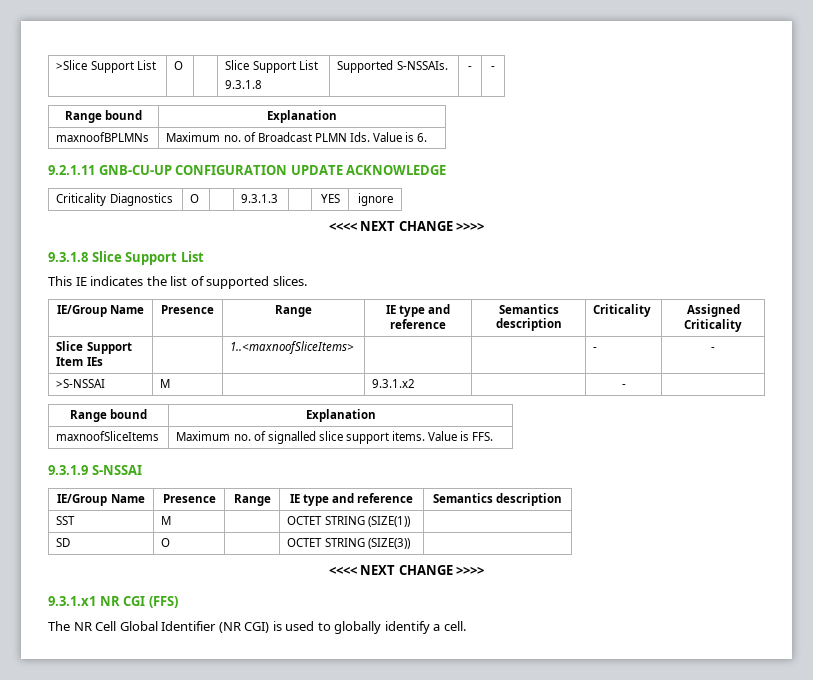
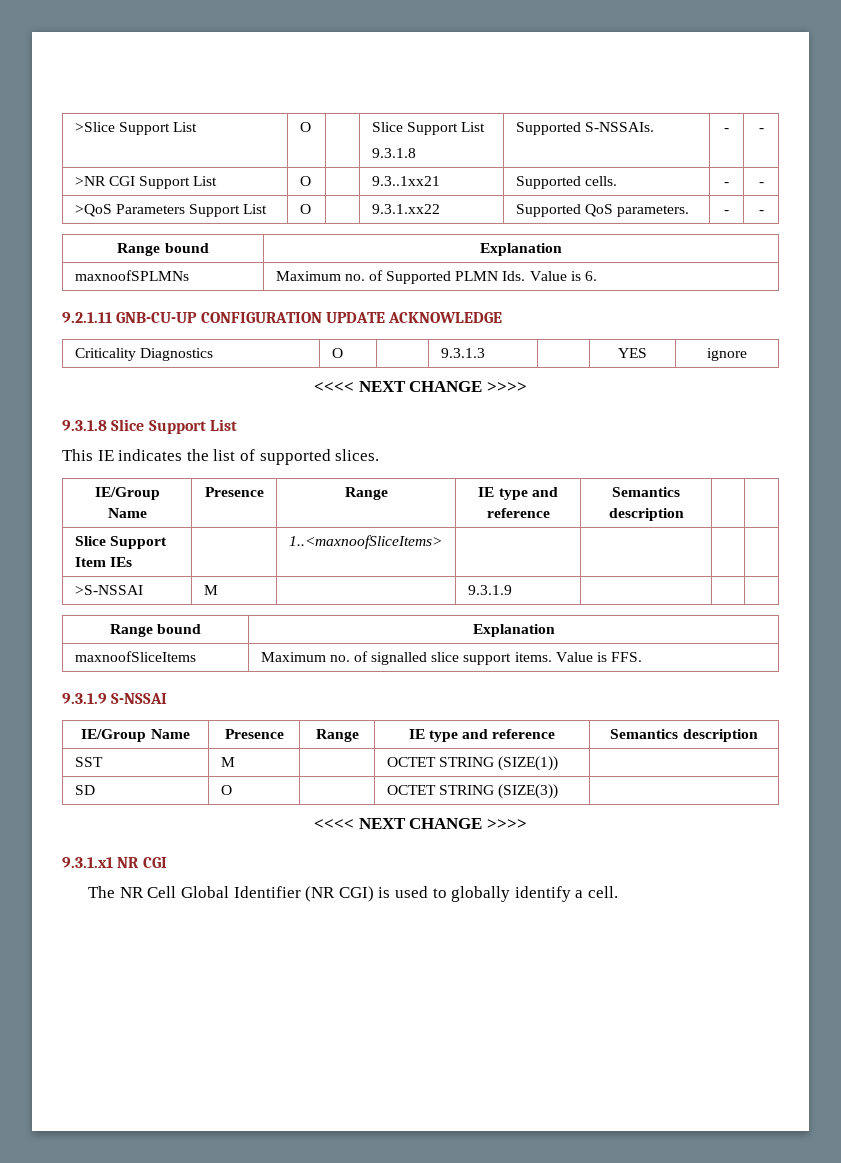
  >Slice Support List | O | | Slice Support List
  9.3.1.8 | Supported S-NSSAIs. | - | -
+ >NR CGI Support List | O | | 9.3..1xx21 | Supported cells. | - | -
+ >QoS Parameters Support List | O | | 9.3.1.xx22 | Supported QoS parameters. | - | -
  Range bound | Explanation
- maxnoofBPLMNs | Maximum no. of Broadcast PLMN Ids. Value is 6.
+ maxnoofSPLMNs | Maximum no. of Supported PLMN Ids. Value is 6.
- IE/Group Name | Presence | Range | IE type and reference | Semantics description | Criticality | Assigned Criticality
+ IE/Group Name | Presence | Range | IE type and reference | Semantics description | |
- Slice Support Item IEs | | 1..<maxnoofSliceItems> | | | - | -
+ Slice Support Item IEs | | 1..<maxnoofSliceItems> | | | |
- >S-NSSAI | M | | 9.3.1.x2 | | - |
+ >S-NSSAI | M | | 9.3.1.9 | | |
- 9.3.1.x1 NR CGI (FFS)
+ 9.3.1.x1 NR CGI

